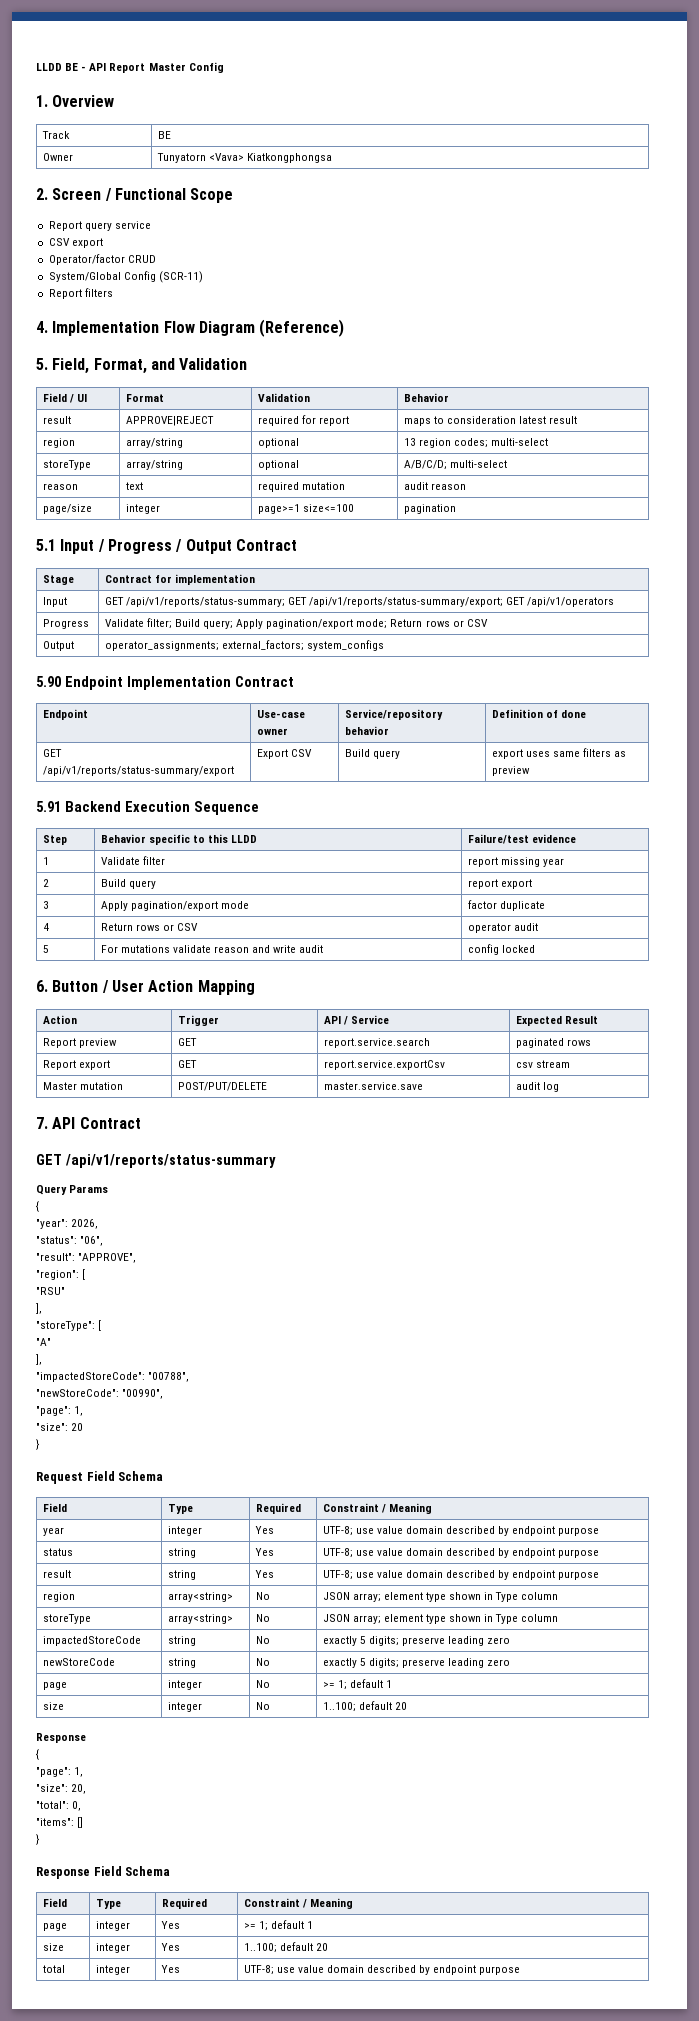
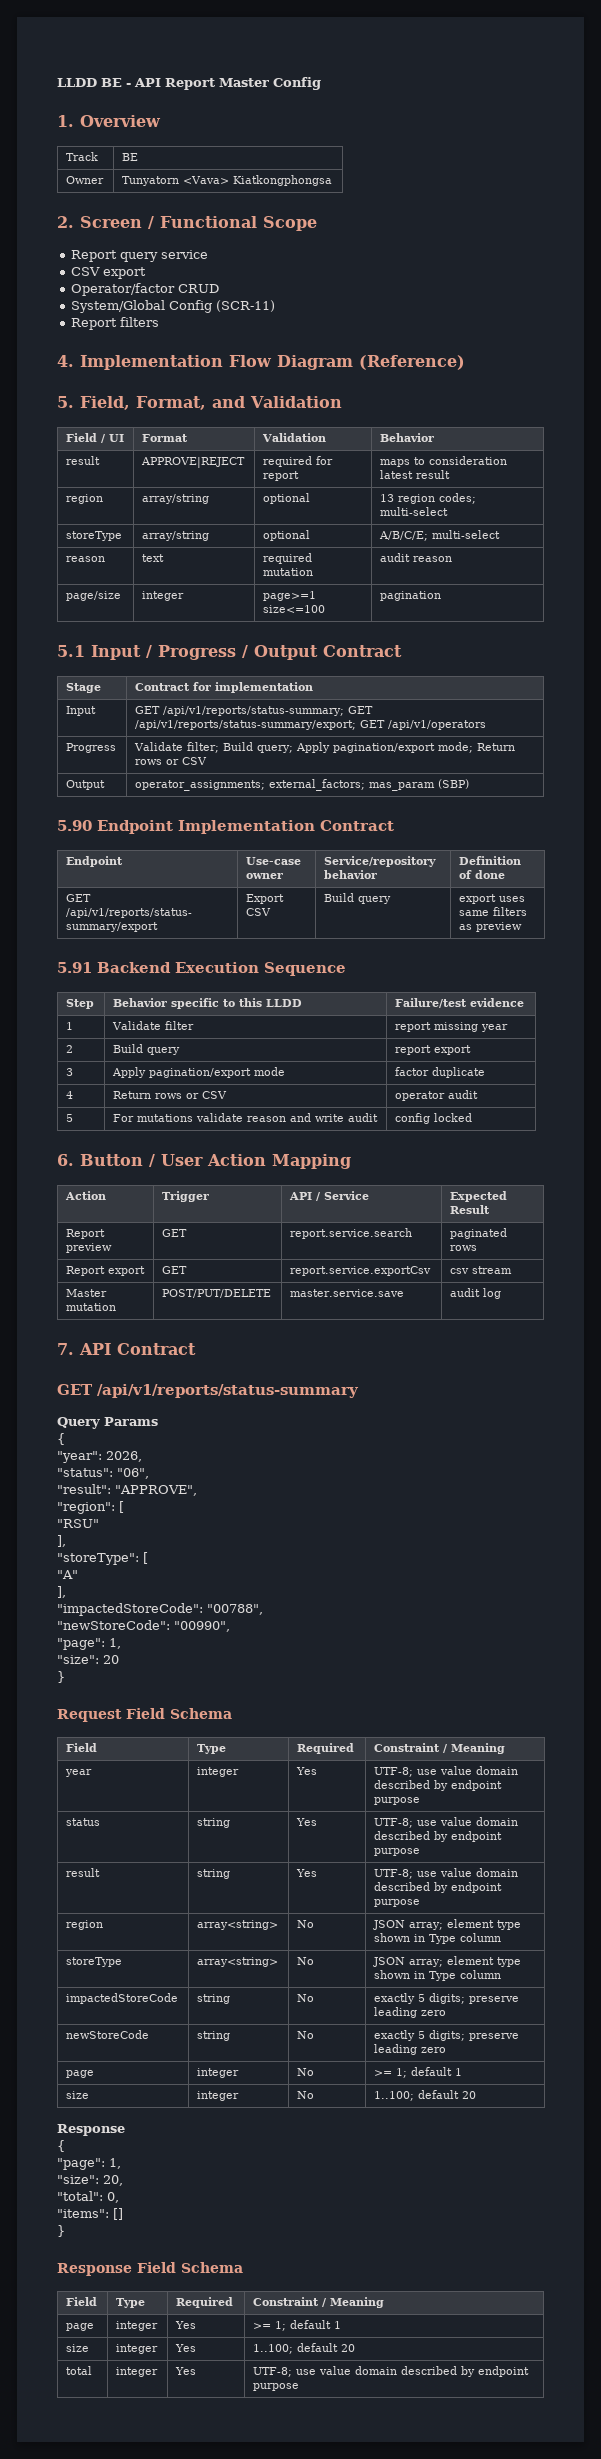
- storeType | array/string | optional | A/B/C/D; multi-select
+ storeType | array/string | optional | A/B/C/E; multi-select
- Output | operator_assignments; external_factors; system_configs
+ Output | operator_assignments; external_factors; mas_param (SBP)

